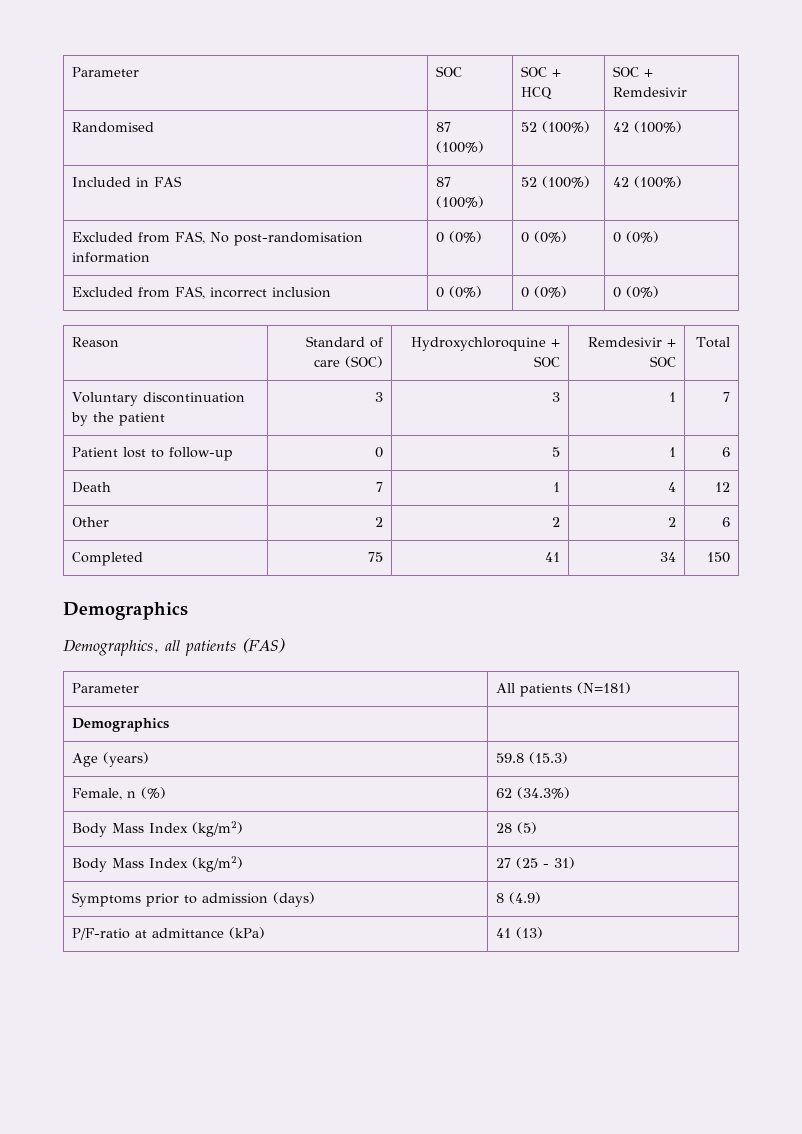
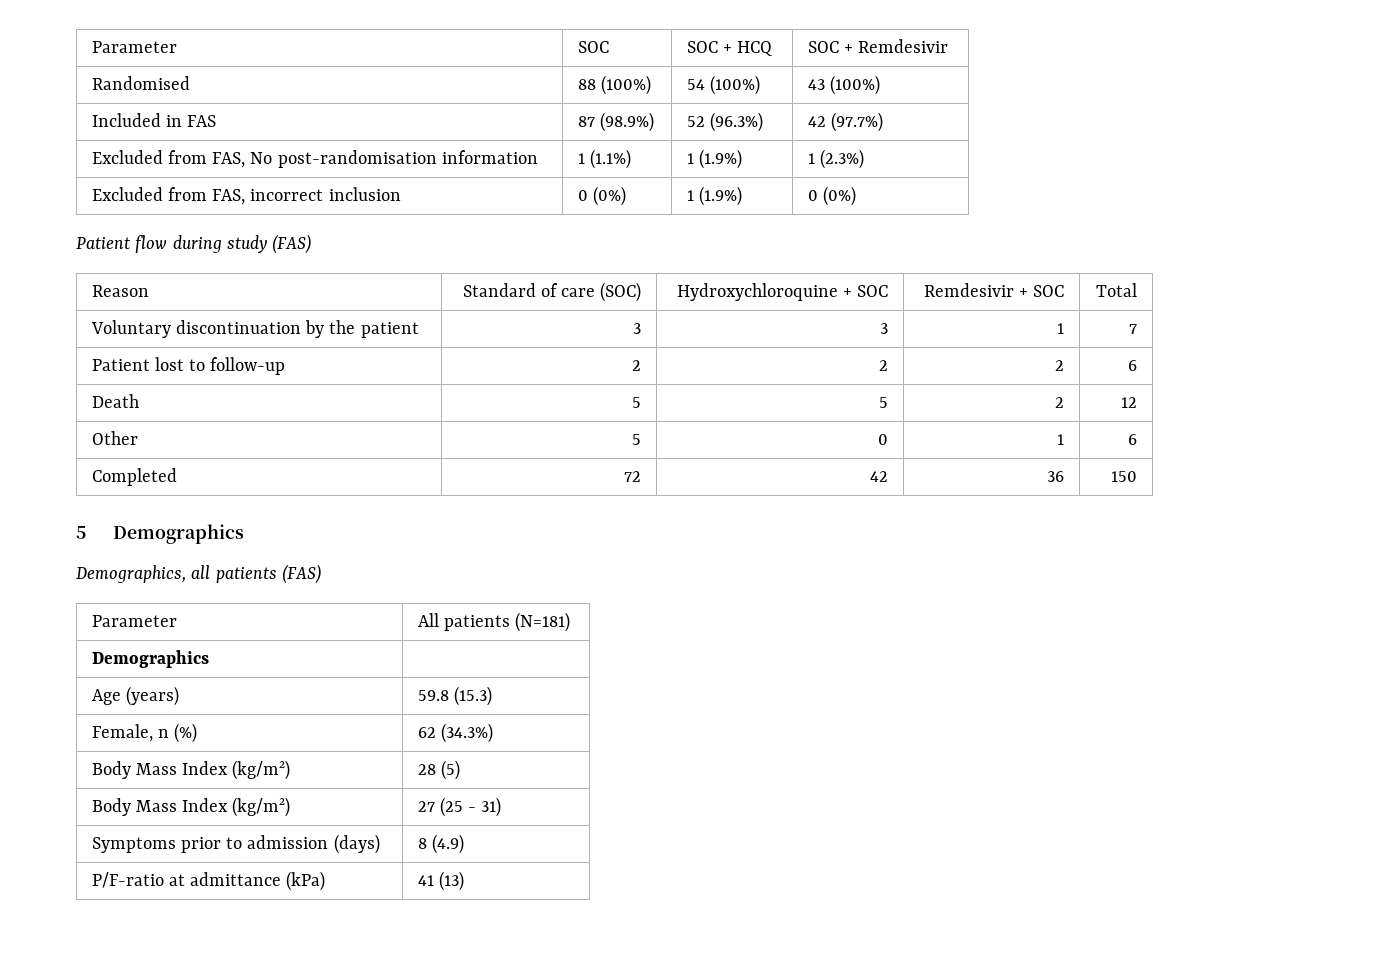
- Randomised | 87 (100%) | 52 (100%) | 42 (100%)
+ Randomised | 88 (100%) | 54 (100%) | 43 (100%)
- Included in FAS | 87 (100%) | 52 (100%) | 42 (100%)
+ Included in FAS | 87 (98.9%) | 52 (96.3%) | 42 (97.7%)
- Excluded from FAS, No post-randomisation information | 0 (0%) | 0 (0%) | 0 (0%)
+ Excluded from FAS, No post-randomisation information | 1 (1.1%) | 1 (1.9%) | 1 (2.3%)
- Excluded from FAS, incorrect inclusion | 0 (0%) | 0 (0%) | 0 (0%)
+ Excluded from FAS, incorrect inclusion | 0 (0%) | 1 (1.9%) | 0 (0%)
+ Patient flow during study (FAS)
- Patient lost to follow-up | 0 | 5 | 1 | 6
- Death | 7 | 1 | 4 | 12
- Other | 2 | 2 | 2 | 6
- Completed | 75 | 41 | 34 | 150
- Demographics
+ Patient lost to follow-up | 2 | 2 | 2 | 6
+ Death | 5 | 5 | 2 | 12
+ Other | 5 | 0 | 1 | 6
+ Completed | 72 | 42 | 36 | 150
+ 5 Demographics

